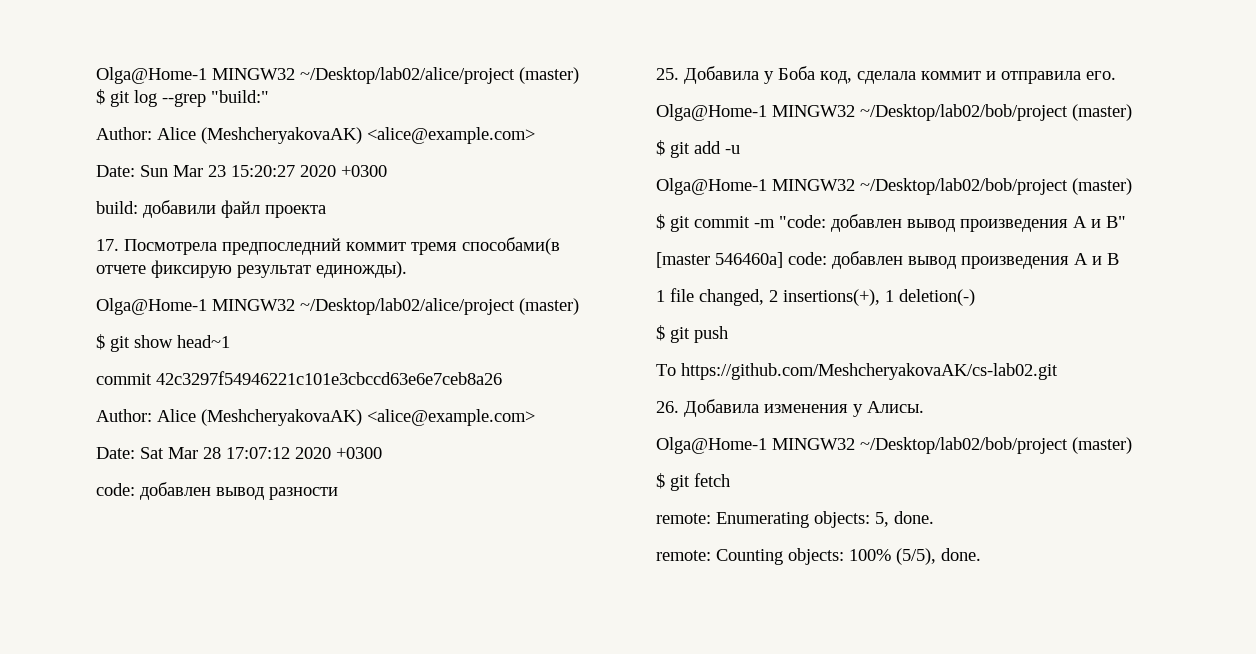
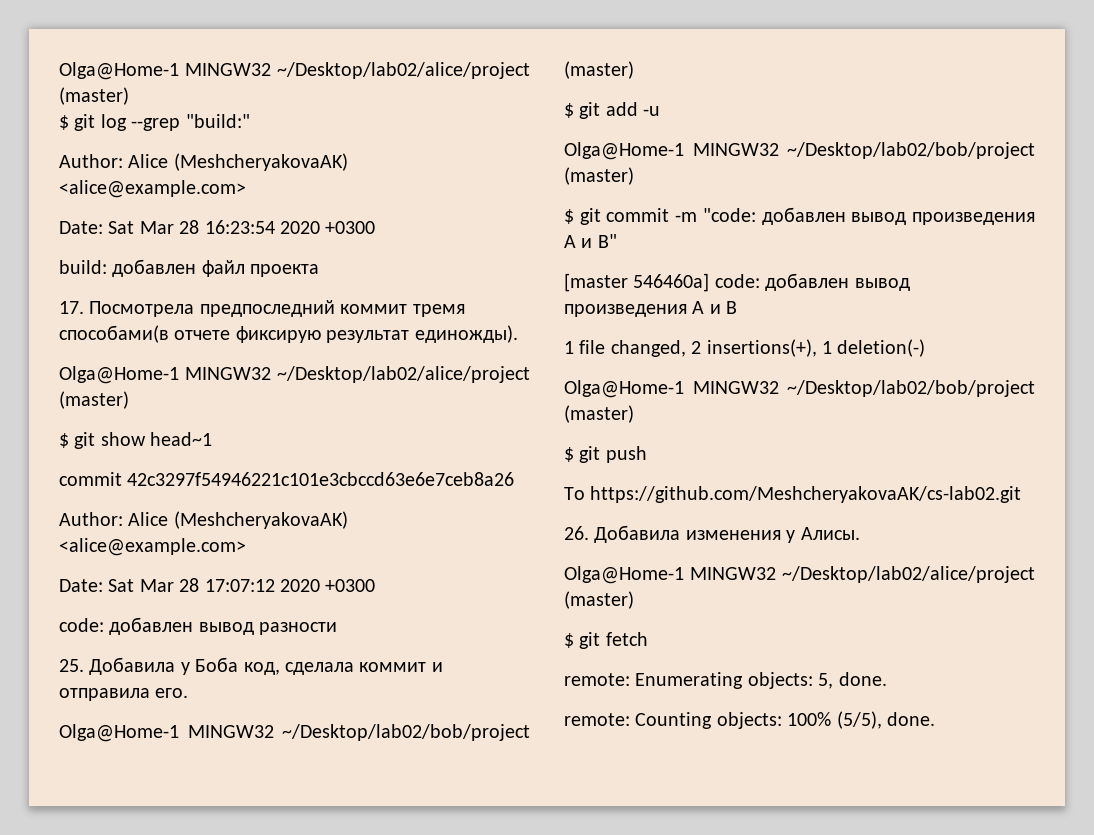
- Date: Sun Mar 23 15:20:27 2020 +0300
+ Date: Sat Mar 28 16:23:54 2020 +0300
- build: добавили файл проекта
+ build: добавлен файл проекта
  1 file changed, 2 insertions(+), 1 deletion(-)
+ Olga@Home-1 MINGW32 ~/Desktop/lab02/bob/project (master)
  26. Добавила изменения у Алисы.
- Olga@Home-1 MINGW32 ~/Desktop/lab02/bob/project (master)
+ Olga@Home-1 MINGW32 ~/Desktop/lab02/alice/project (master)

